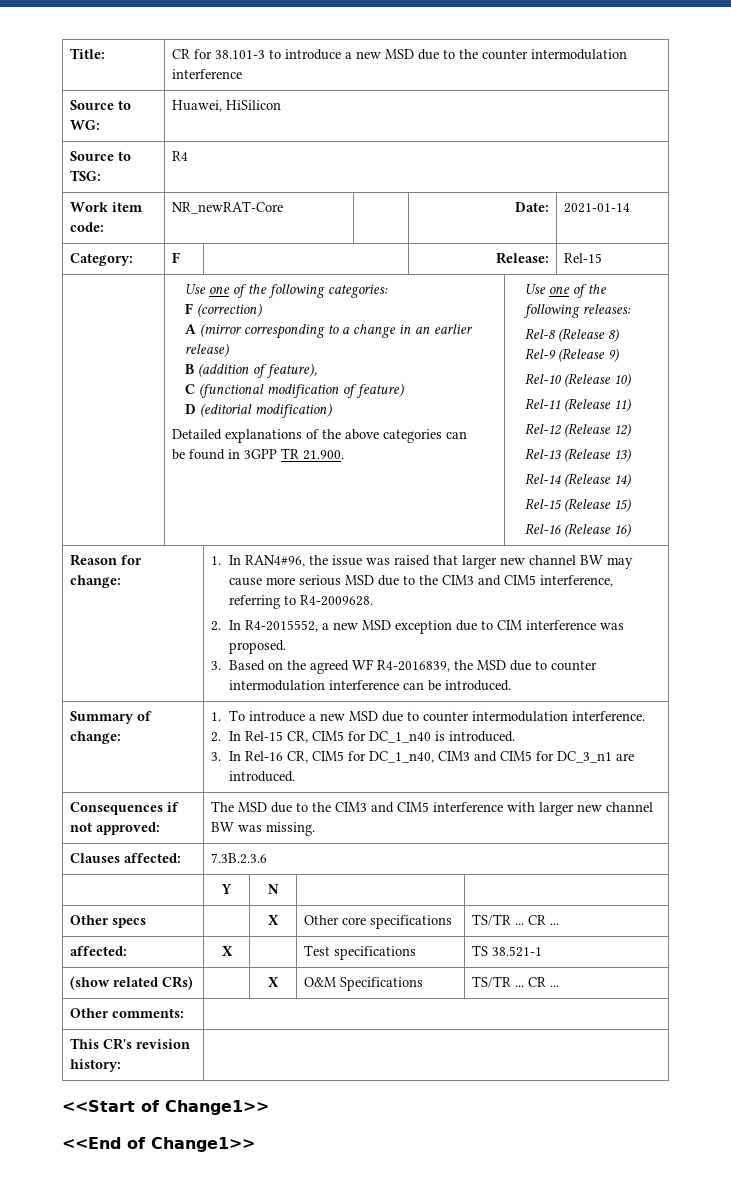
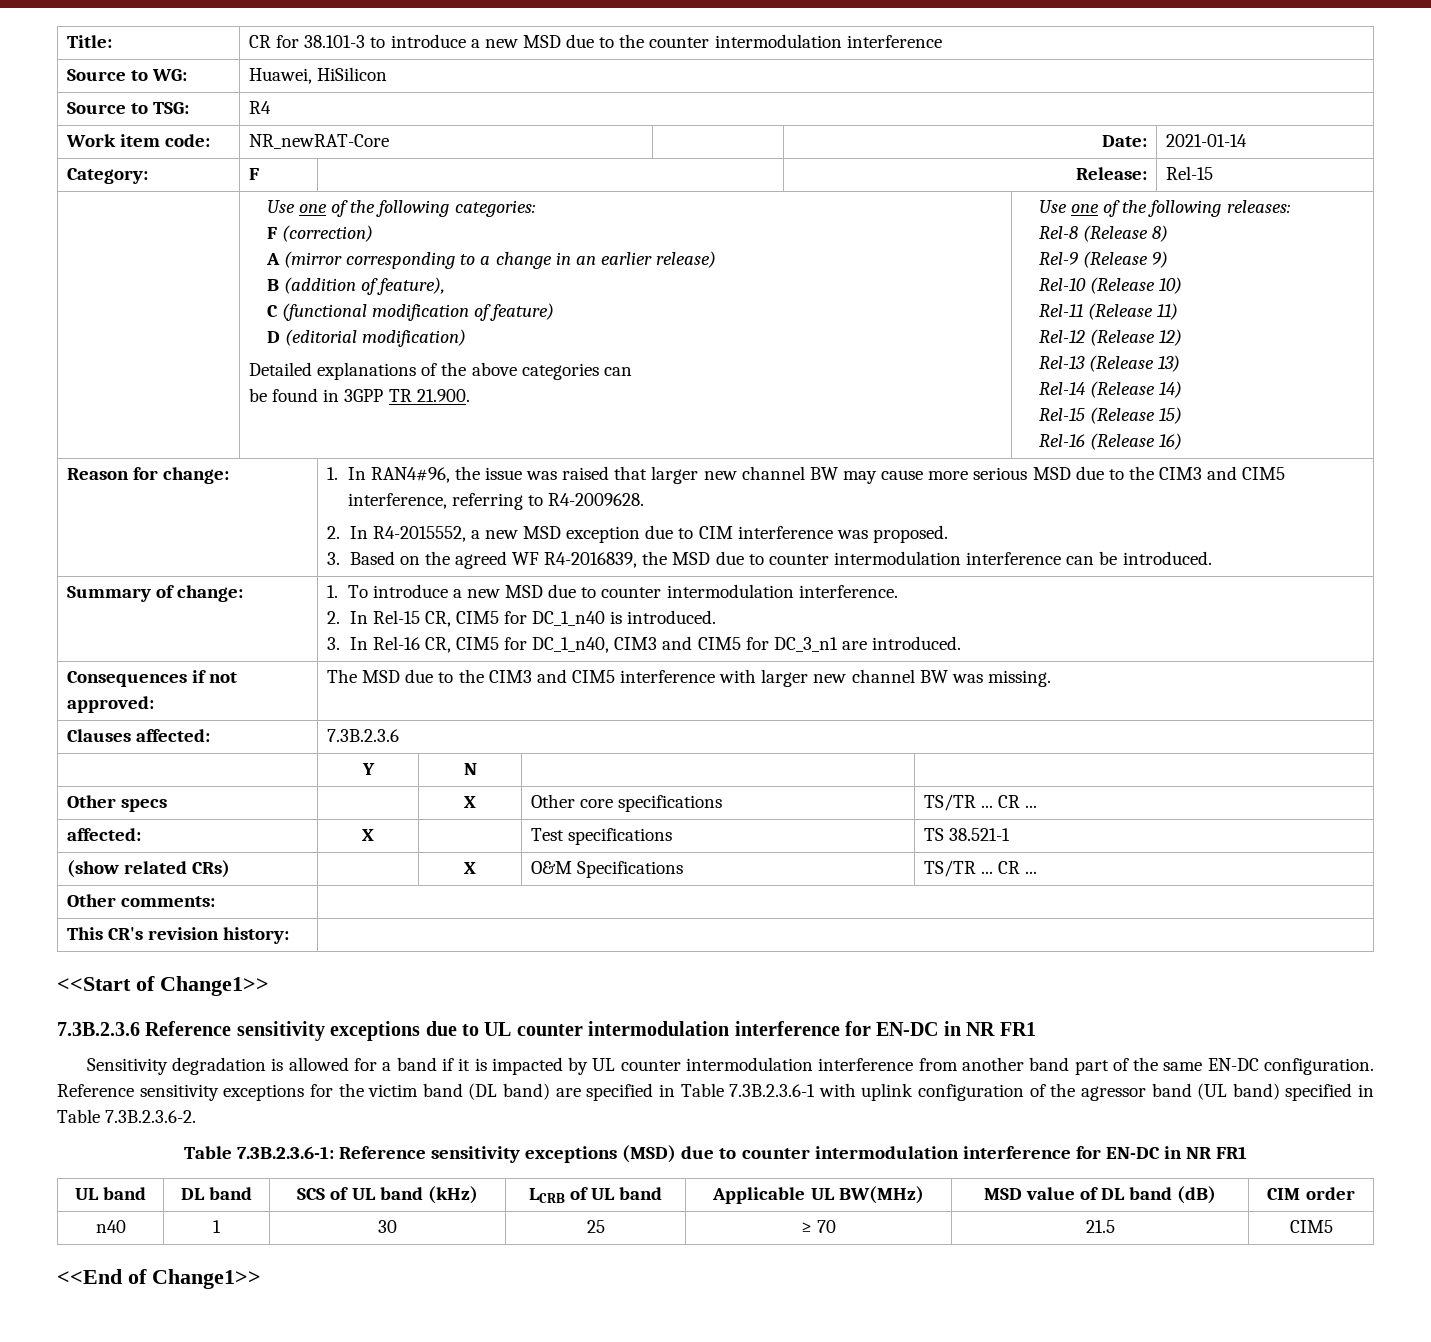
+ 7.3B.2.3.6 Reference sensitivity exceptions due to UL counter intermodulation interference for EN-DC in NR FR1
+ Sensitivity degradation is allowed for a band if it is impacted by UL counter intermodulation interference from another band part of the same EN-DC configuration. Reference sensitivity exceptions for the victim band (DL band) are specified in Table 7.3B.2.3.6-1 with uplink configuration of the agressor band (UL band) specified in Table 7.3B.2.3.6-2.
+ Table 7.3B.2.3.6-1: Reference sensitivity exceptions (MSD) due to counter intermodulation interference for EN-DC in NR FR1
+ UL band | DL band | SCS of UL band (kHz) | LCRB of UL band | Applicable UL BW(MHz) | MSD value of DL band (dB) | CIM order
+ n40 | 1 | 30 | 25 | ≥ 70 | 21.5 | CIM5

